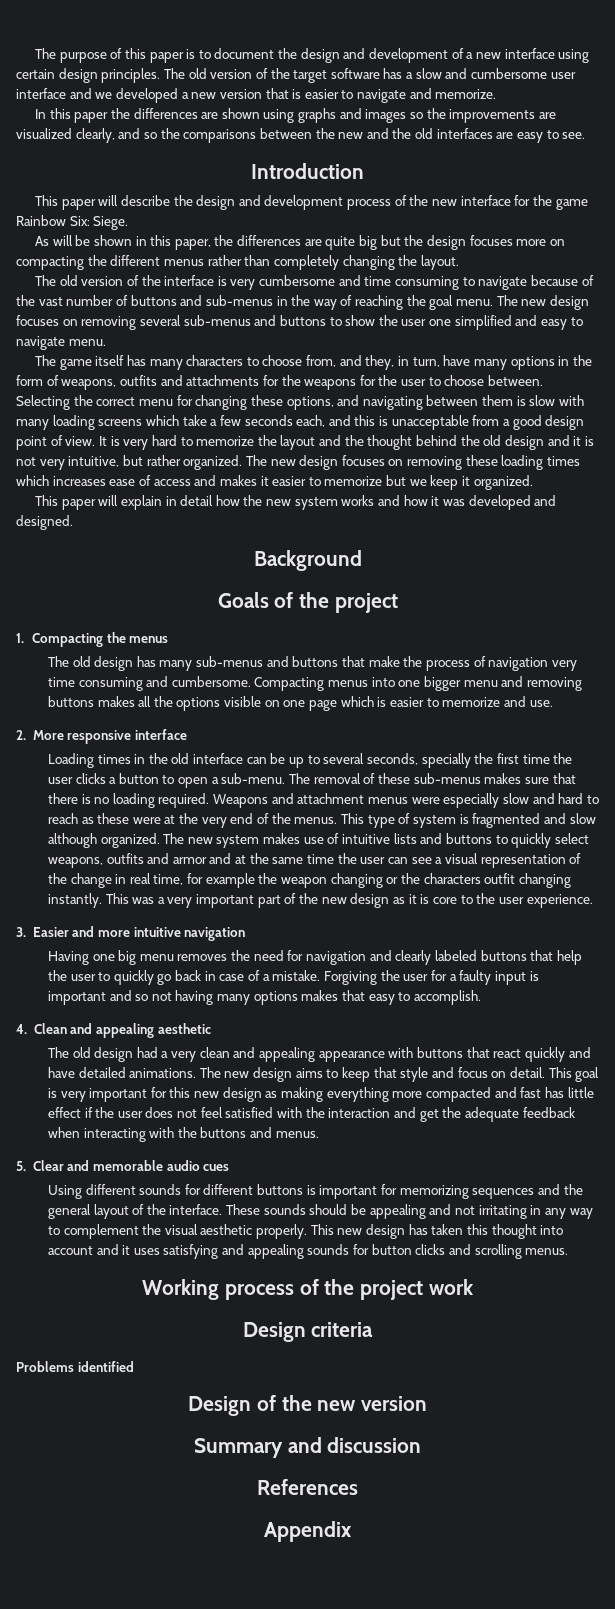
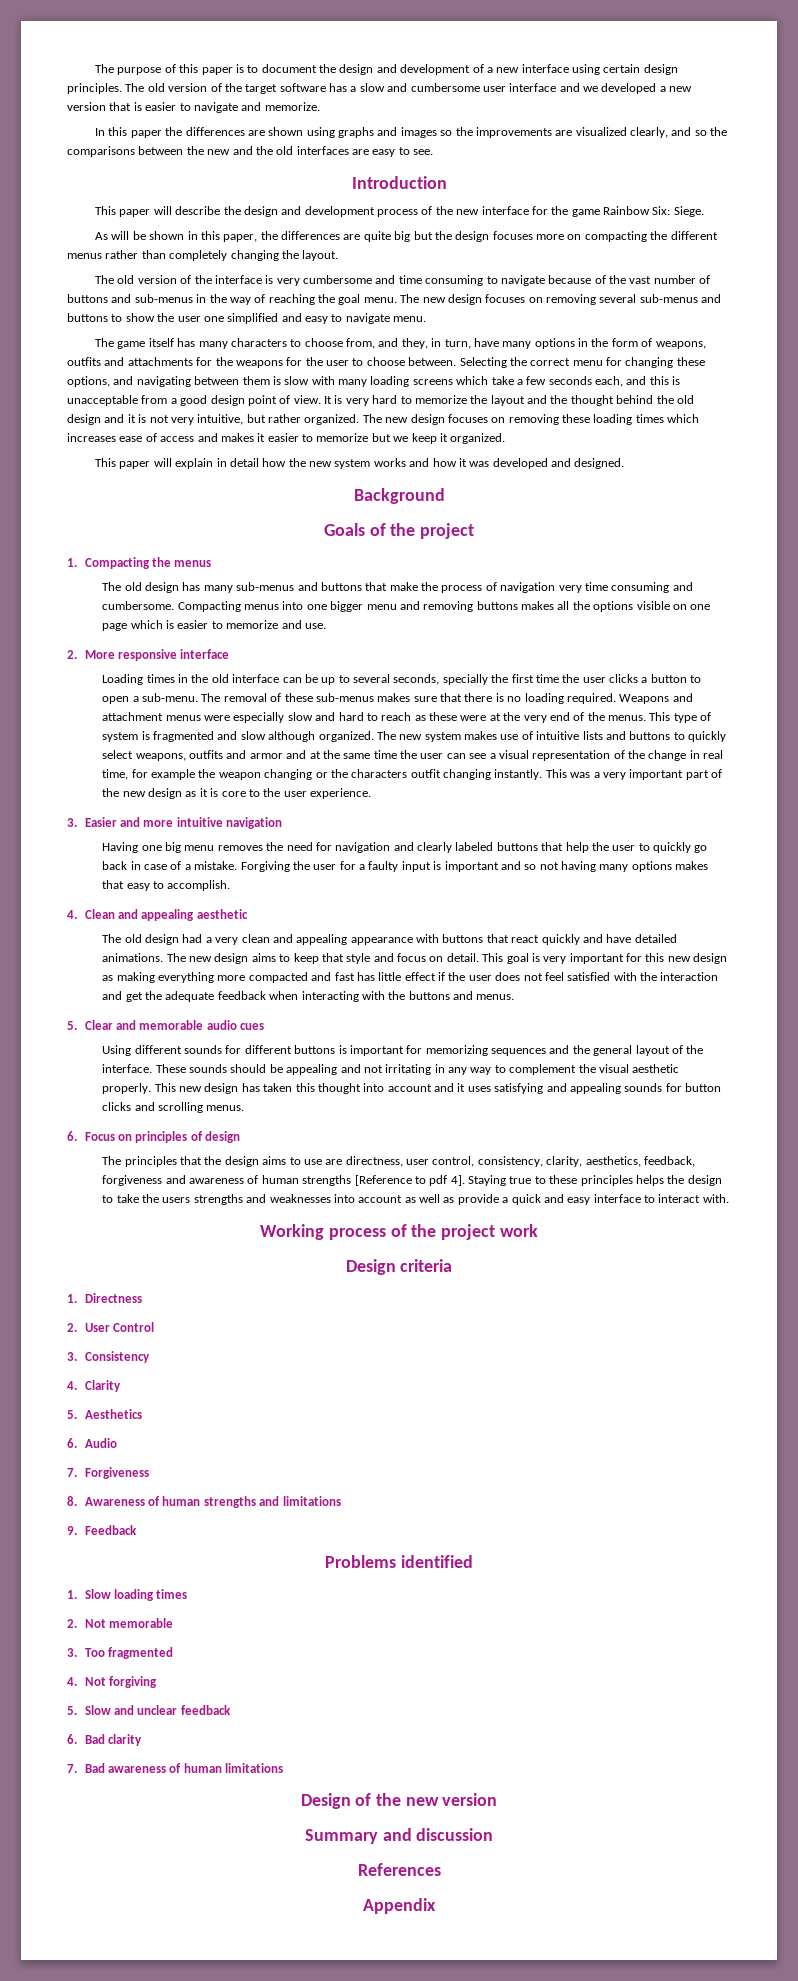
+ 6. Focus on principles of design
+ The principles that the design aims to use are directness, user control, consistency, clarity, aesthetics, feedback, forgiveness and awareness of human strengths [Reference to pdf 4]. Staying true to these principles helps the design to take the users strengths and weaknesses into account as well as provide a quick and easy interface to interact with.
+ 1. Directness
+ 2. User Control
+ 3. Consistency
+ 4. Clarity
+ 5. Aesthetics
+ 6. Audio
+ 7. Forgiveness
+ 8. Awareness of human strengths and limitations
+ 9. Feedback
  Problems identified
+ 1. Slow loading times
+ 2. Not memorable
+ 3. Too fragmented
+ 4. Not forgiving
+ 5. Slow and unclear feedback
+ 6. Bad clarity
+ 7. Bad awareness of human limitations

